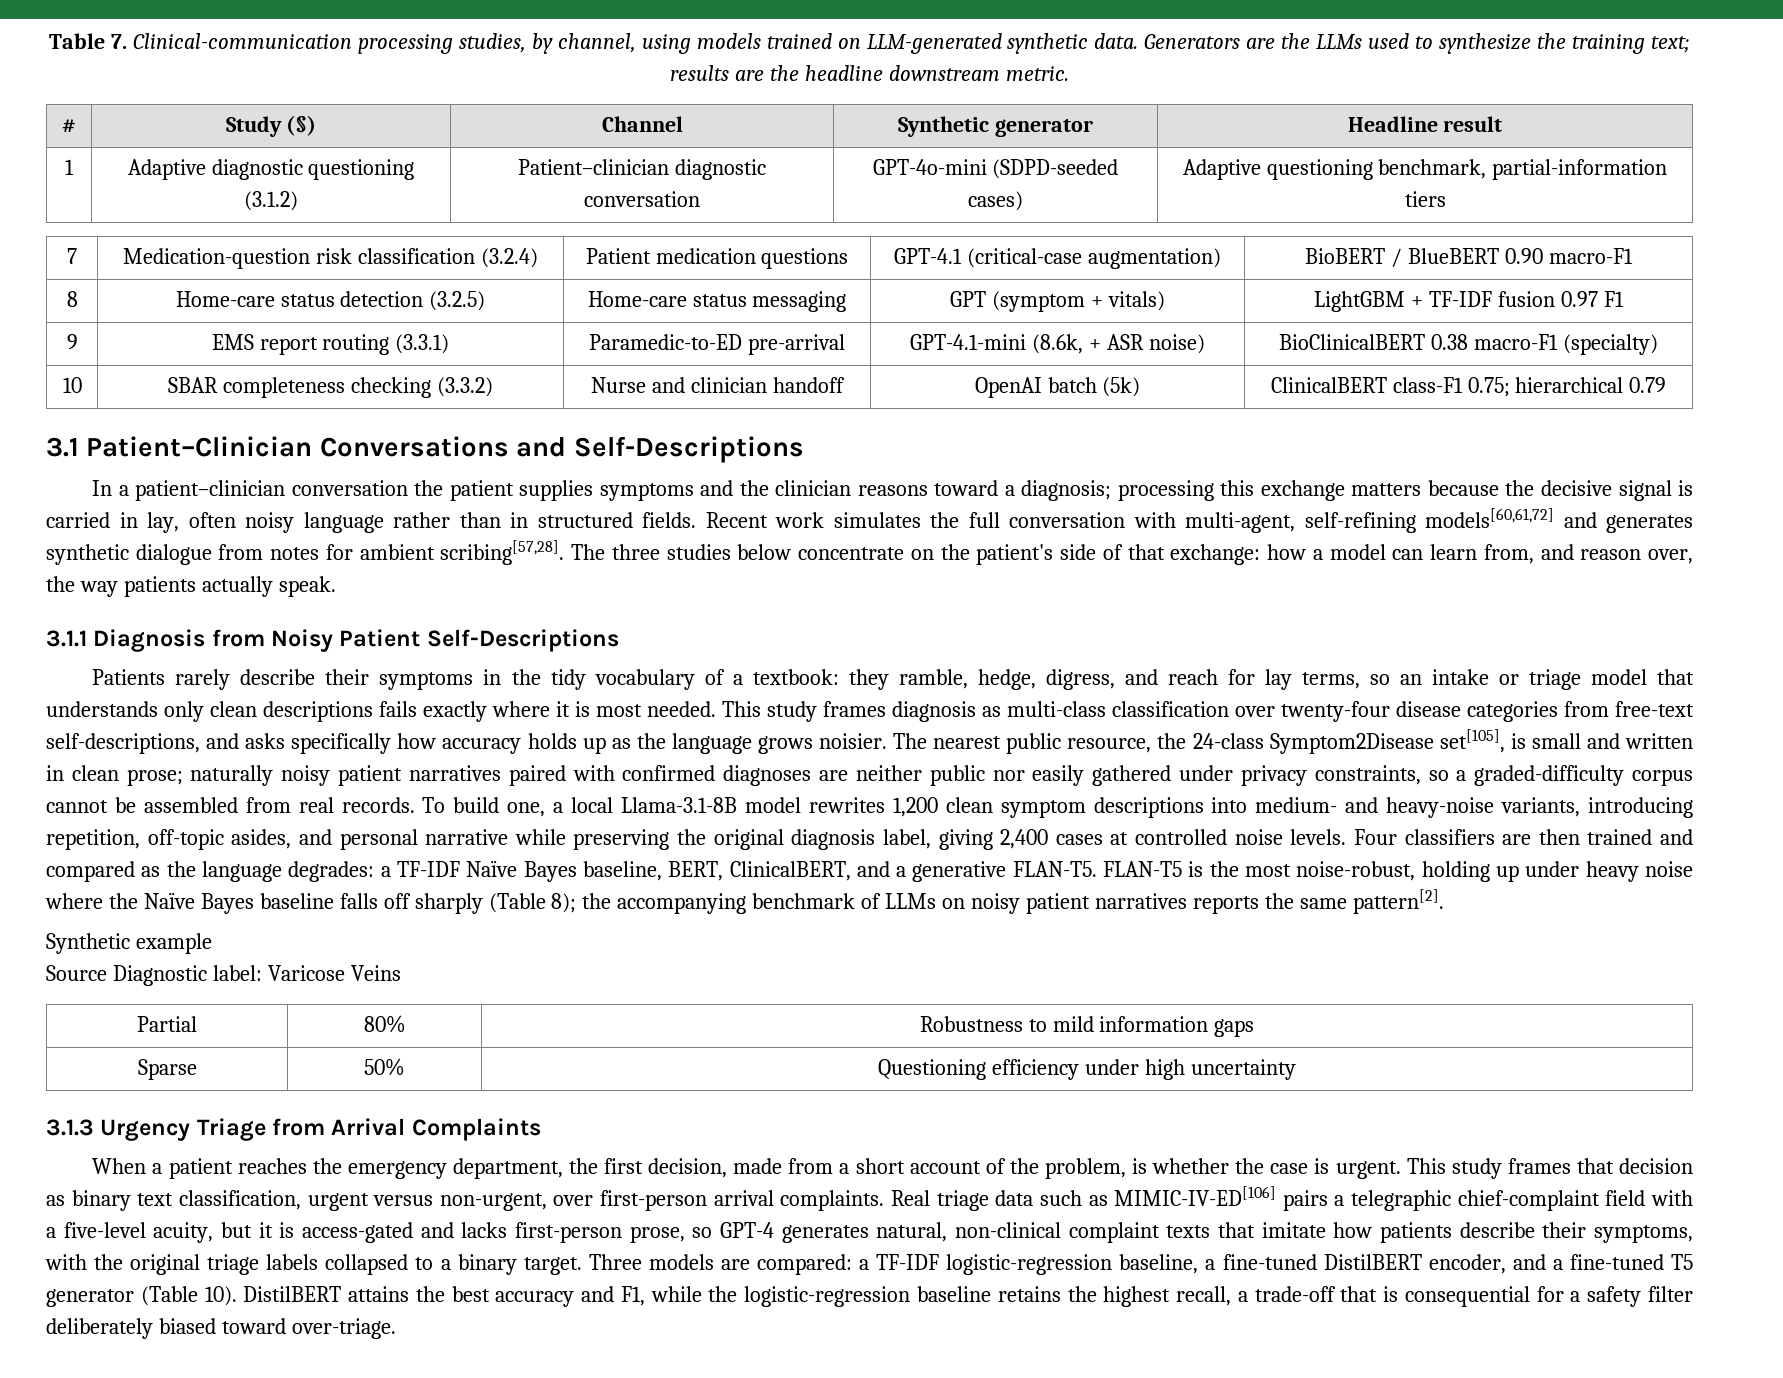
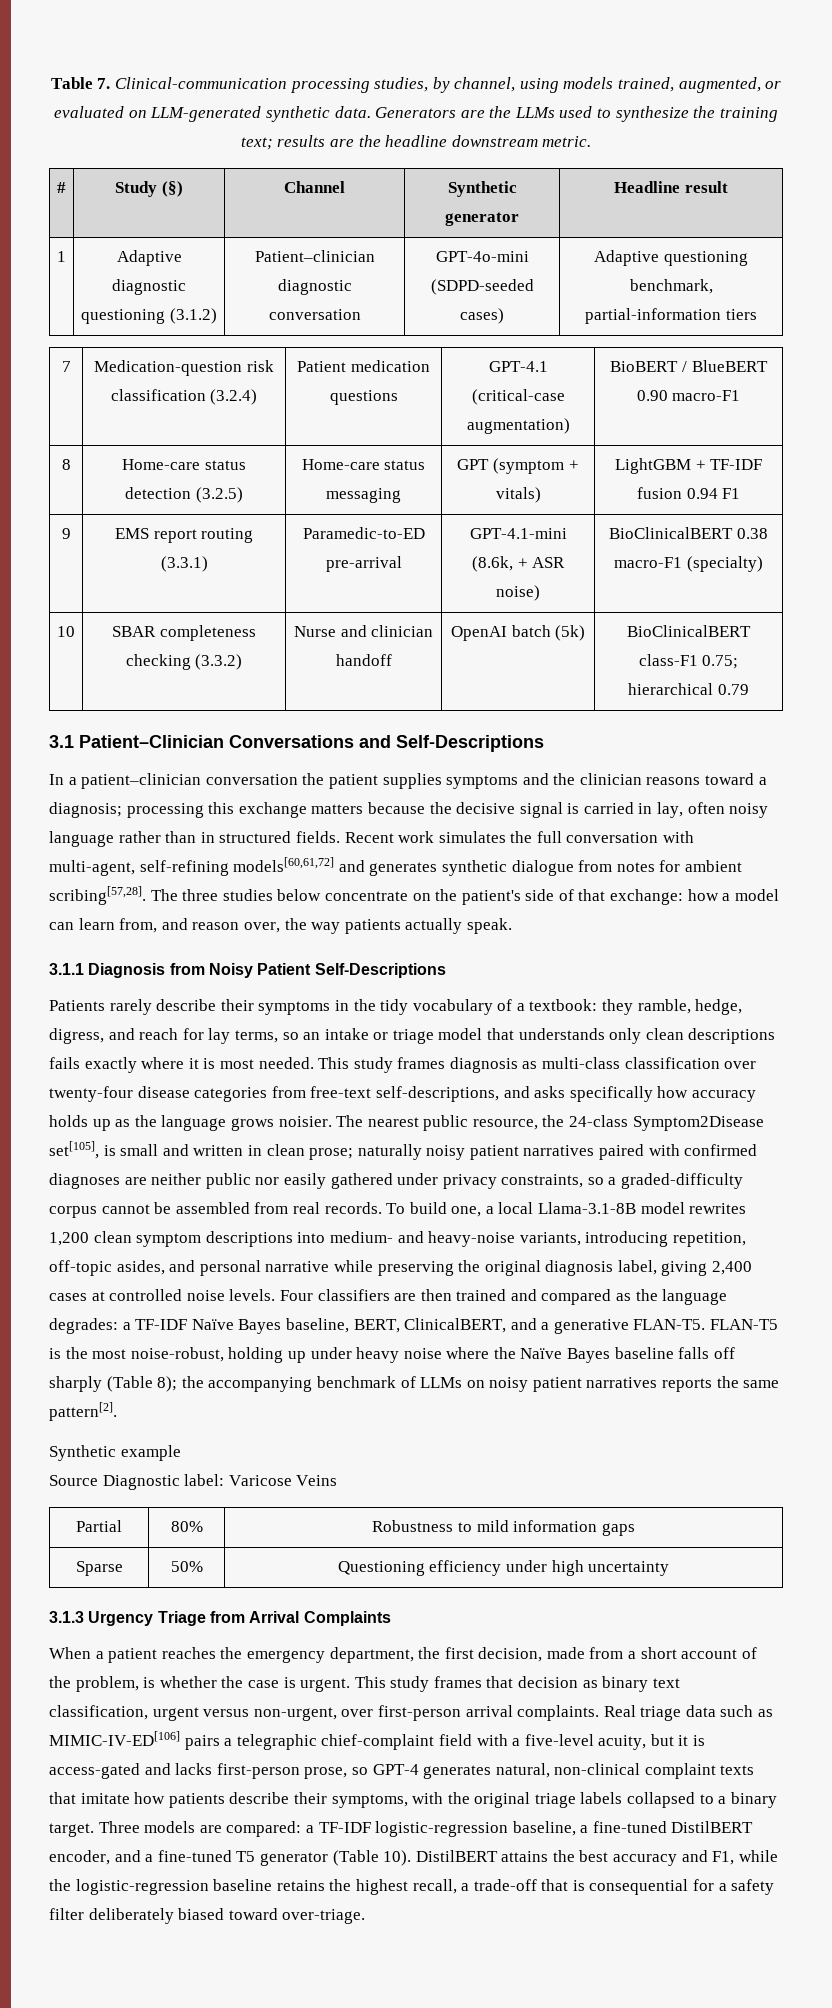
- Table 7. Clinical-communication processing studies, by channel, using models trained on LLM-generated synthetic data.
+ Table 7. Clinical-communication processing studies, by channel, using models trained, augmented, or evaluated on LLM-generated synthetic data.
- 8 | Home-care status detection (3.2.5) | Home-care status messaging | GPT (symptom + vitals) | LightGBM + TF-IDF fusion 0.97 F1
+ 8 | Home-care status detection (3.2.5) | Home-care status messaging | GPT (symptom + vitals) | LightGBM + TF-IDF fusion 0.94 F1
- 10 | SBAR completeness checking (3.3.2) | Nurse and clinician handoff | OpenAI batch (5k) | ClinicalBERT class-F1 0.75; hierarchical 0.79
+ 10 | SBAR completeness checking (3.3.2) | Nurse and clinician handoff | OpenAI batch (5k) | BioClinicalBERT class-F1 0.75; hierarchical 0.79

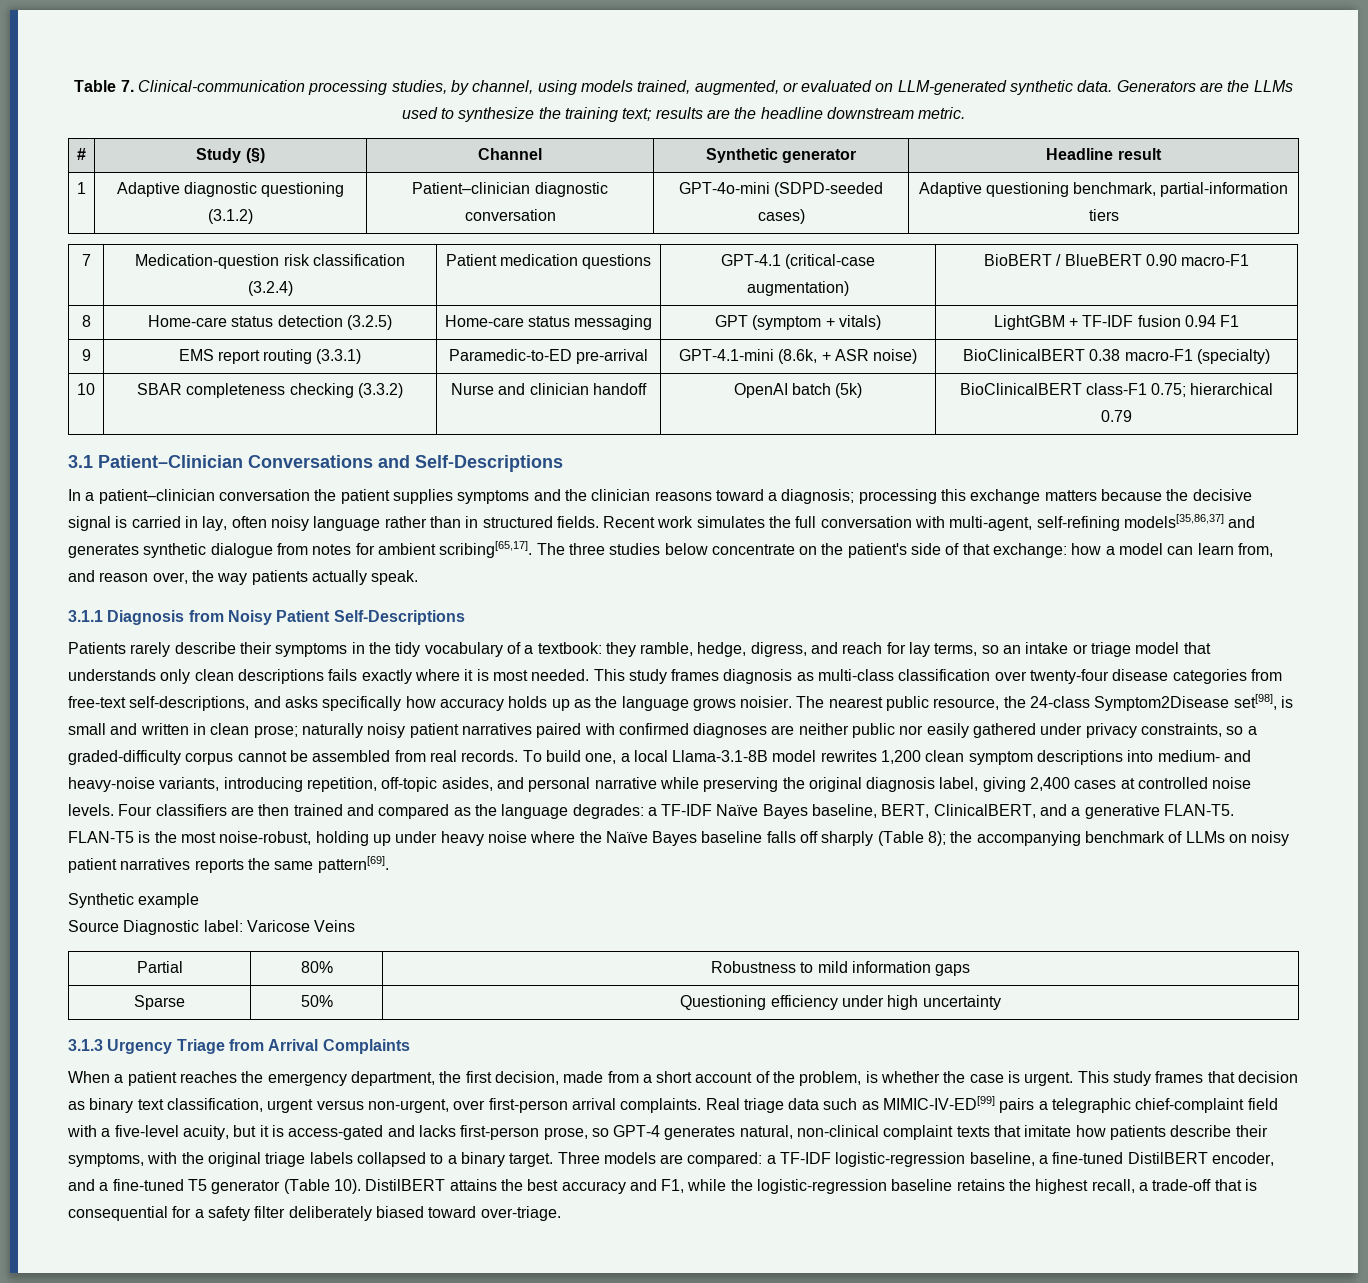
- Recent work simulates the full conversation with multi-agent, self-refining models[60,61,72] and generates synthetic dialogue from notes for ambient scribing[57,28].
+ Recent work simulates the full conversation with multi-agent, self-refining models[35,86,37] and generates synthetic dialogue from notes for ambient scribing[65,17].
- The nearest public resource, the 24-class Symptom2Disease set[105], is small and written in clean prose; naturally noisy patient narratives paired with confirmed diagnoses are neither public nor easily gathered under privacy constraints, so a graded-difficulty corpus cannot be assembled from real records.
+ The nearest public resource, the 24-class Symptom2Disease set[98], is small and written in clean prose; naturally noisy patient narratives paired with confirmed diagnoses are neither public nor easily gathered under privacy constraints, so a graded-difficulty corpus cannot be assembled from real records.
- FLAN-T5 is the most noise-robust, holding up under heavy noise where the Naïve Bayes baseline falls off sharply (Table 8); the accompanying benchmark of LLMs on noisy patient narratives reports the same pattern[2].
+ FLAN-T5 is the most noise-robust, holding up under heavy noise where the Naïve Bayes baseline falls off sharply (Table 8); the accompanying benchmark of LLMs on noisy patient narratives reports the same pattern[69].
- Real triage data such as MIMIC-IV-ED[106] pairs a telegraphic chief-complaint field with a five-level acuity, but it is access-gated and lacks first-person prose, so GPT-4 generates natural, non-clinical complaint texts that imitate how patients describe their symptoms, with the original triage labels collapsed to a binary target.
+ Real triage data such as MIMIC-IV-ED[99] pairs a telegraphic chief-complaint field with a five-level acuity, but it is access-gated and lacks first-person prose, so GPT-4 generates natural, non-clinical complaint texts that imitate how patients describe their symptoms, with the original triage labels collapsed to a binary target.

